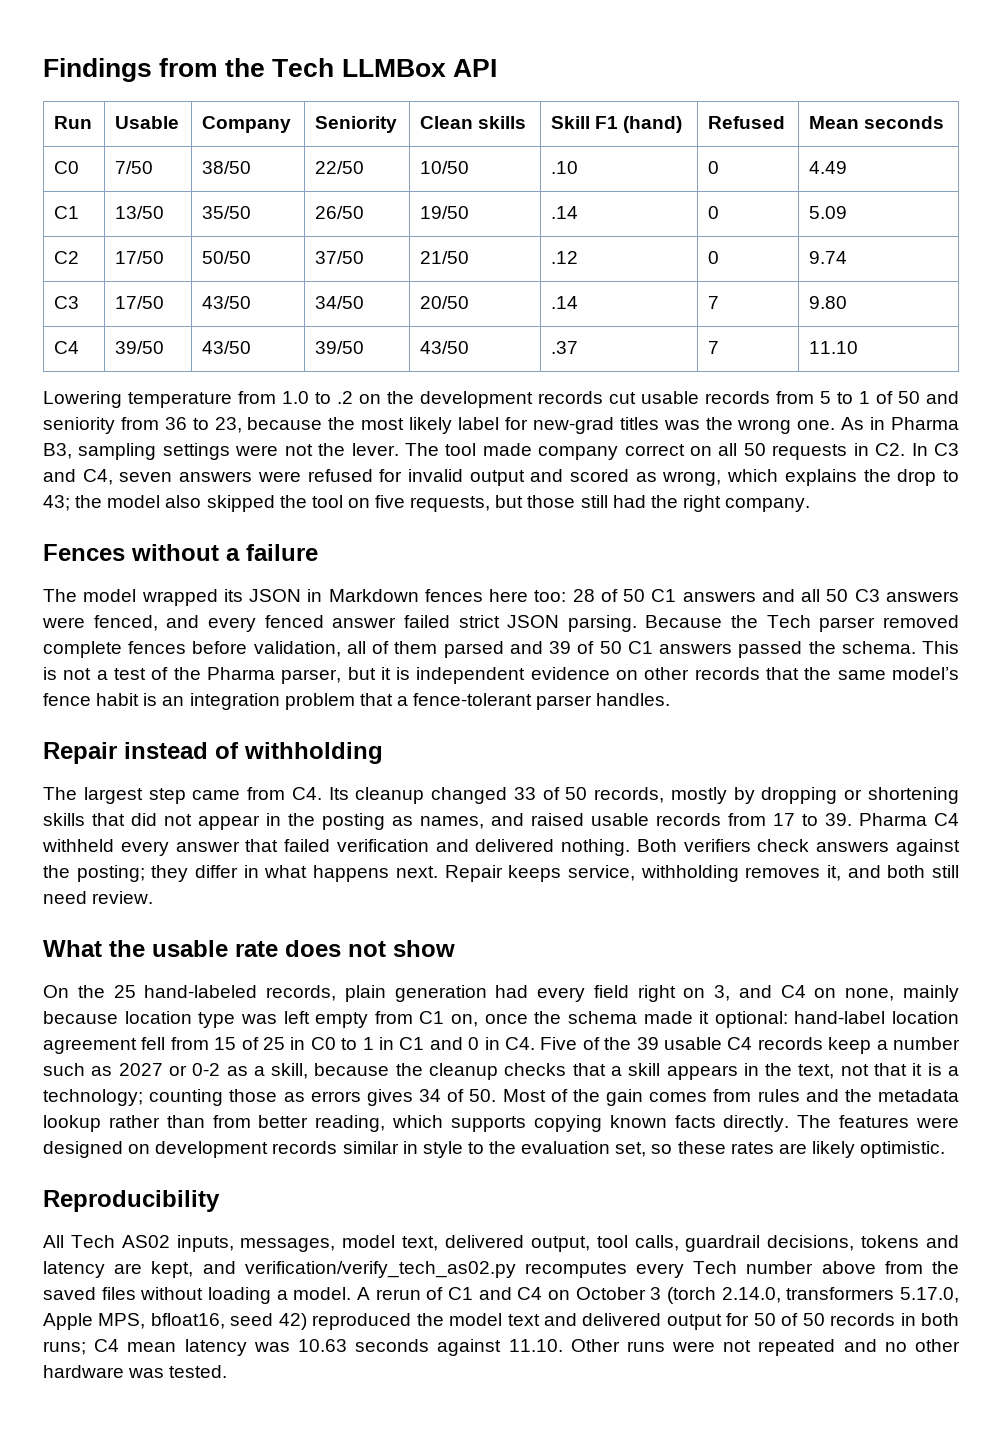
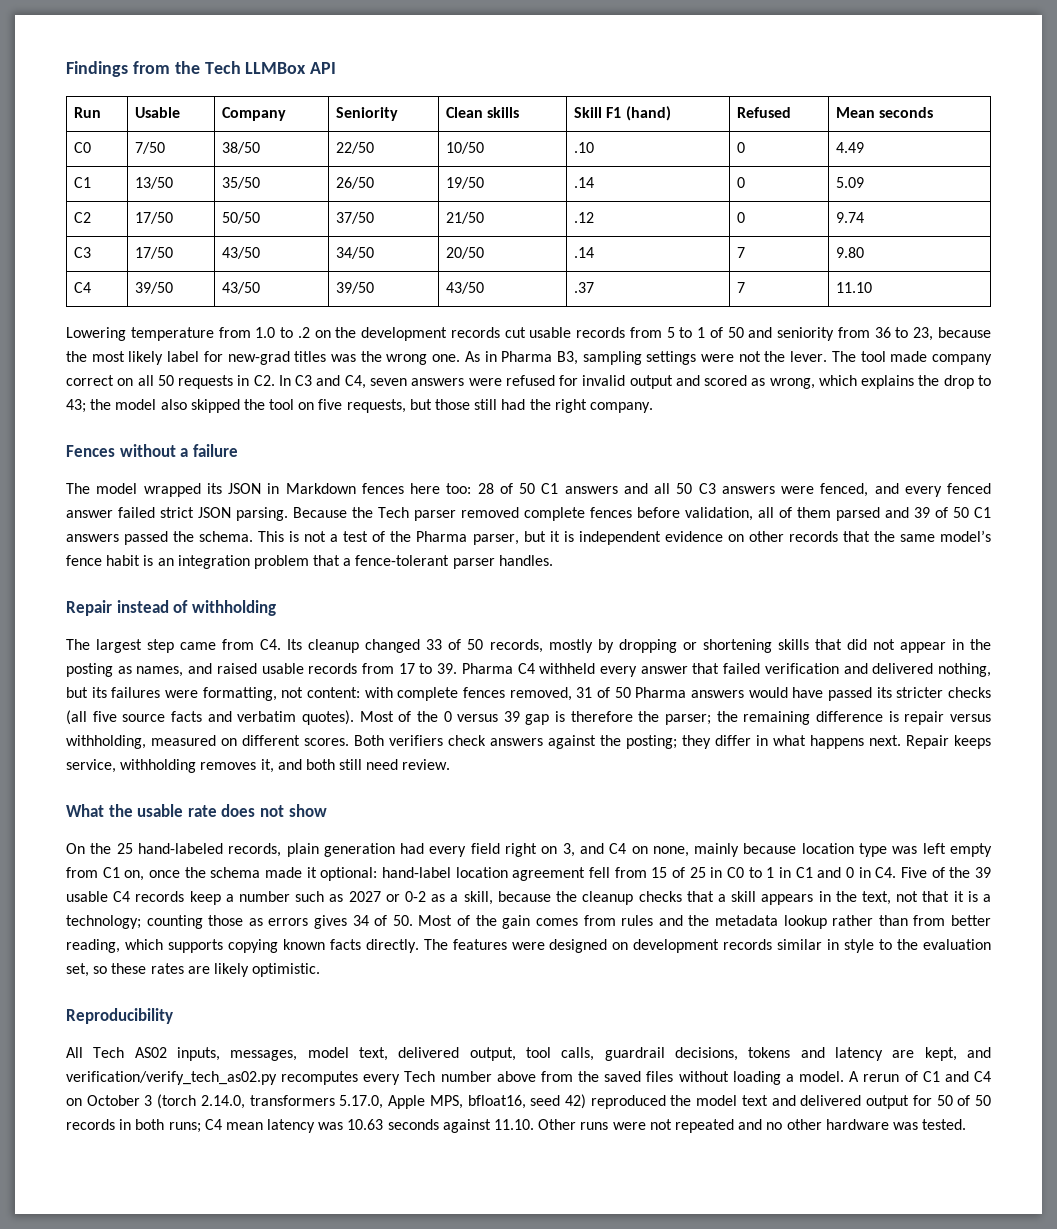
- The largest step came from C4. Its cleanup changed 33 of 50 records, mostly by dropping or shortening skills that did not appear in the posting as names, and raised usable records from 17 to 39. Pharma C4 withheld every answer that failed verification and delivered nothing.
+ The largest step came from C4. Its cleanup changed 33 of 50 records, mostly by dropping or shortening skills that did not appear in the posting as names, and raised usable records from 17 to 39. Pharma C4 withheld every answer that failed verification and delivered nothing, but its failures were formatting, not content: with complete fences removed, 31 of 50 Pharma answers would have passed its stricter checks (all five source facts and verbatim quotes). Most of the 0 versus 39 gap is therefore the parser; the remaining difference is repair versus withholding, measured on different scores.

